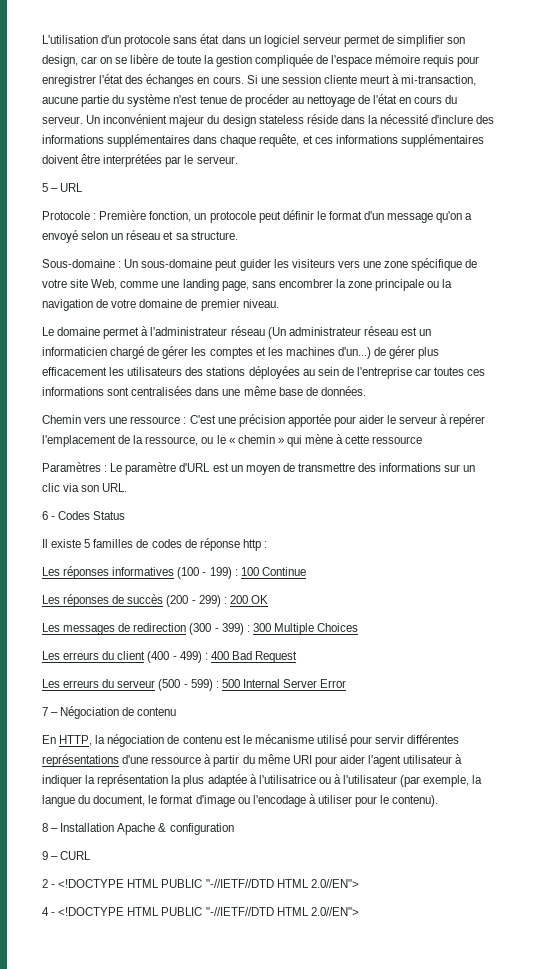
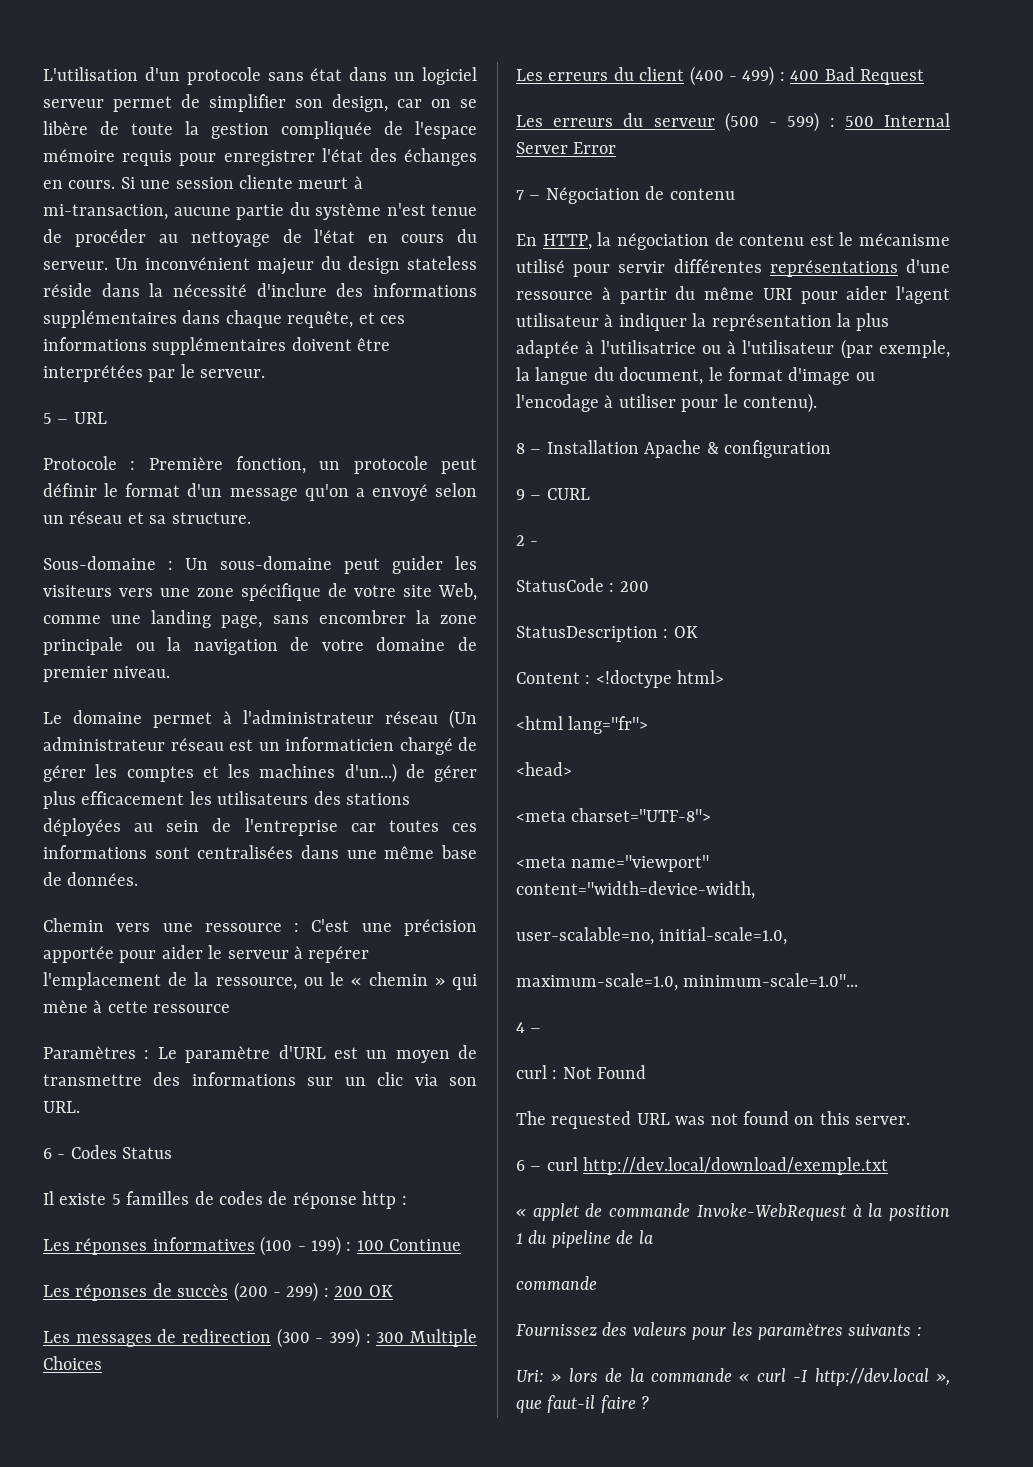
- 2 - <!DOCTYPE HTML PUBLIC "-//IETF//DTD HTML 2.0//EN">
- 4 - <!DOCTYPE HTML PUBLIC "-//IETF//DTD HTML 2.0//EN">
+ 2 -
+ StatusCode : 200
+ StatusDescription : OK
+ Content : <!doctype html>
+ <html lang="fr">
+ <head>
+ <meta charset="UTF-8">
+ <meta name="viewport" content="width=device-width,
+ user-scalable=no, initial-scale=1.0,
+ maximum-scale=1.0, minimum-scale=1.0"...
+ 4 –
+ curl : Not Found
+ The requested URL was not found on this server.
+ 6 – curl http://dev.local/download/exemple.txt
+ « applet de commande Invoke-WebRequest à la position 1 du pipeline de la
+ commande
+ Fournissez des valeurs pour les paramètres suivants :
+ Uri: » lors de la commande « curl -I http://dev.local », que faut-il faire ?

